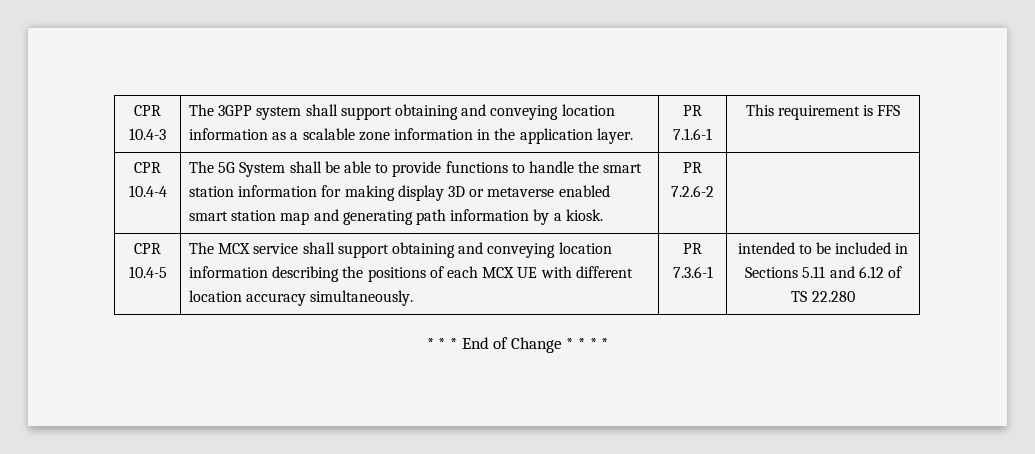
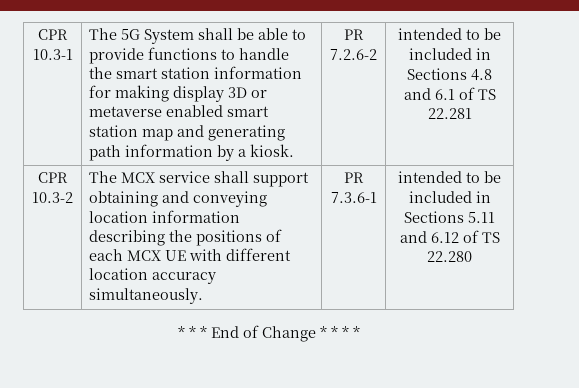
- CPR 10.4-3 | The 3GPP system shall support obtaining and conveying location information as a scalable zone information in the application layer. | PR 7.1.6-1 | This requirement is FFS
- CPR 10.4-4 | The 5G System shall be able to provide functions to handle the smart station information for making display 3D or metaverse enabled smart station map and generating path information by a kiosk. | PR 7.2.6-2 |
+ CPR 10.3-1 | The 5G System shall be able to provide functions to handle the smart station information for making display 3D or metaverse enabled smart station map and generating path information by a kiosk. | PR 7.2.6-2
- CPR 10.4-5 | The MCX service shall support obtaining and conveying location information describing the positions of each MCX UE with different location accuracy simultaneously. | PR 7.3.6-1 | intended to be included in Sections 5.11 and 6.12 of TS 22.280
+ intended to be included in Sections 4.8 and 6.1 of TS 22.281
+ CPR 10.3-2 | The MCX service shall support obtaining and conveying location information describing the positions of each MCX UE with different location accuracy simultaneously. | PR 7.3.6-1 | intended to be included in Sections 5.11 and 6.12 of TS 22.280

